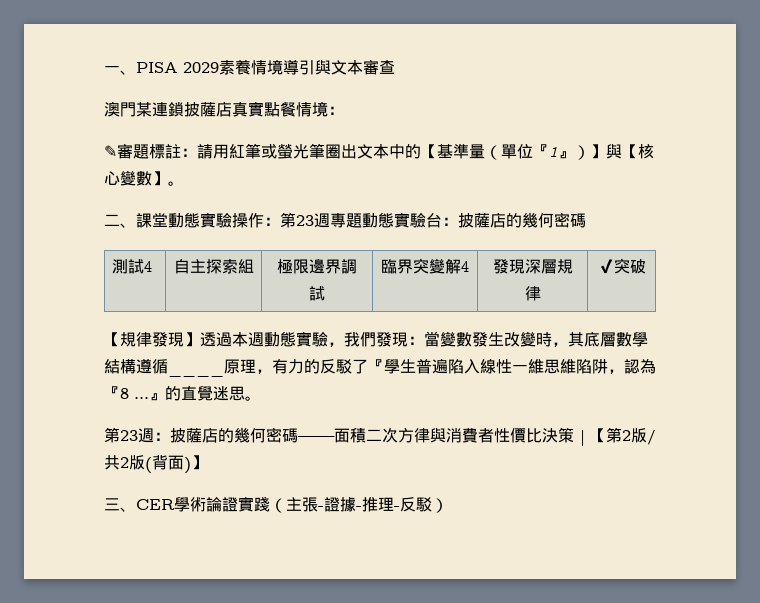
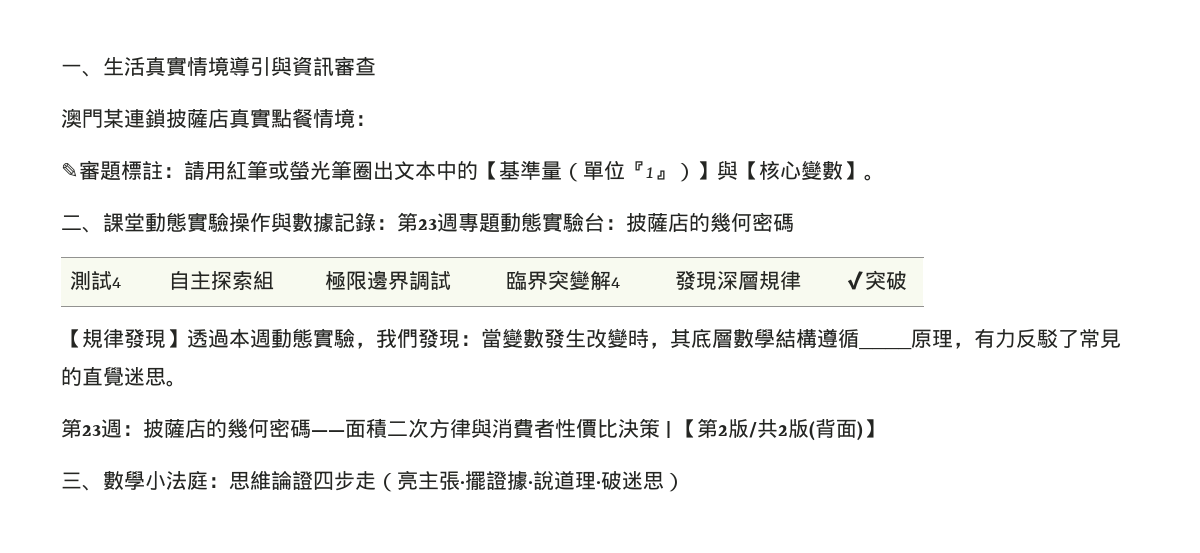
- 一、PISA 2029素養情境導引與文本審查
+ 一、生活真實情境導引與資訊審查
- 二、課堂動態實驗操作：第23週專題動態實驗台：披薩店的幾何密碼
+ 二、課堂動態實驗操作與數據記錄：第23週專題動態實驗台：披薩店的幾何密碼
- 【規律發現】透過本週動態實驗，我們發現：當變數發生改變時，其底層數學結構遵循____原理，有力的反駁了『學生普遍陷入線性一維思維陷阱，認為『8 ...』的直覺迷思。
+ 【規律發現】透過本週動態實驗，我們發現：當變數發生改變時，其底層數學結構遵循____原理，有力反駁了常見的直覺迷思。
- 三、CER學術論證實踐（主張-證據-推理-反駁）
+ 三、數學小法庭：思維論證四步走（亮主張·擺證據·說道理·破迷思）

